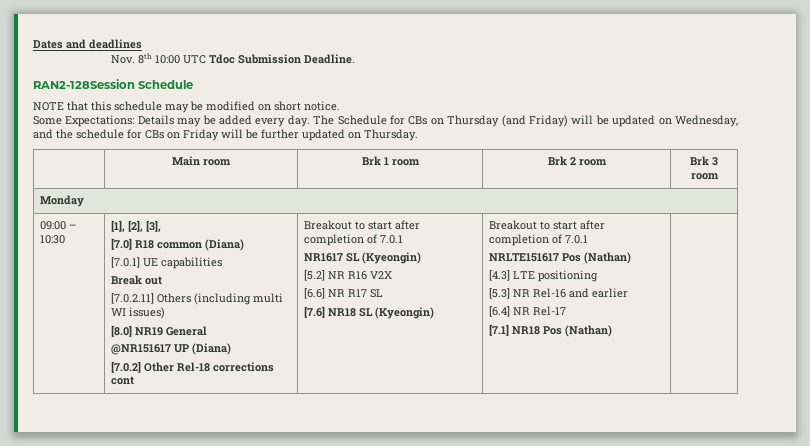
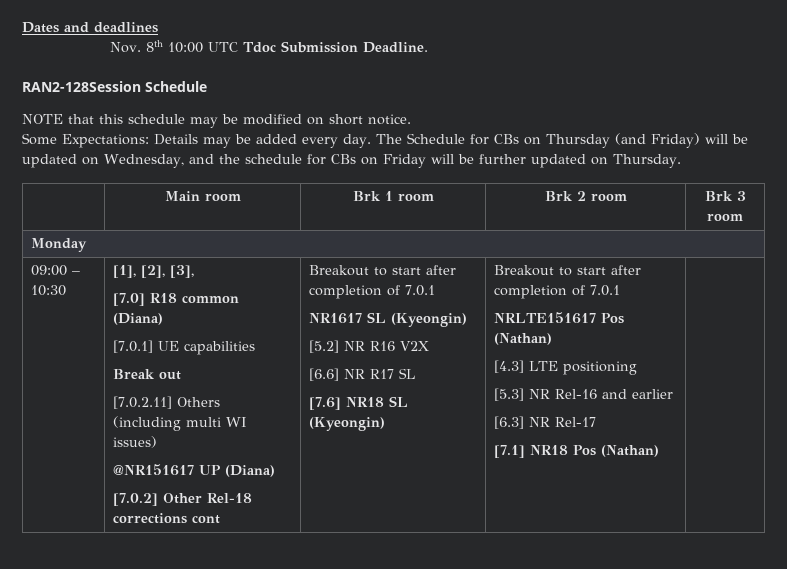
- [8.0] NR19 General
- [6.4] NR Rel-17
+ [6.3] NR Rel-17

